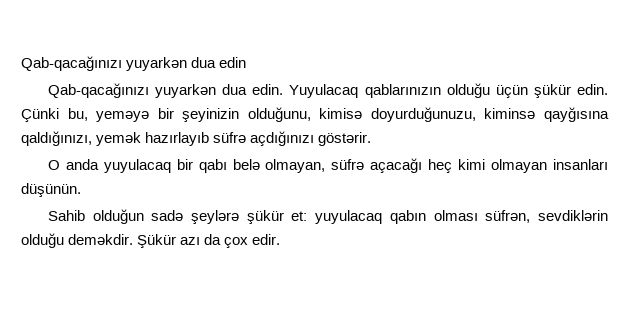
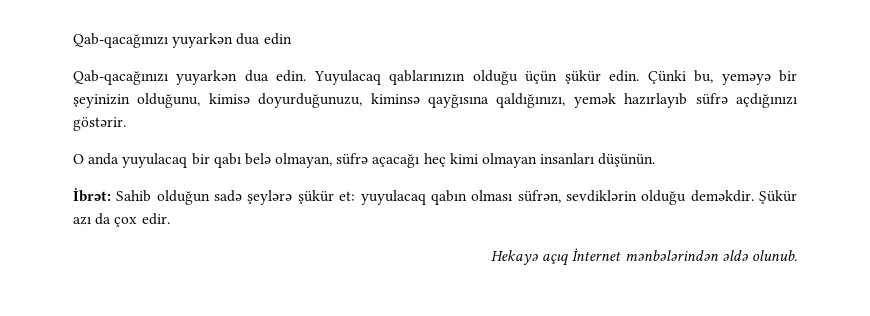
- Sahib olduğun sadə şeylərə şükür et: yuyulacaq qabın olması süfrən, sevdiklərin olduğu deməkdir.
+ İbrət: Sahib olduğun sadə şeylərə şükür et: yuyulacaq qabın olması süfrən, sevdiklərin olduğu deməkdir.
+ Hekayə açıq İnternet mənbələrindən əldə olunub.

